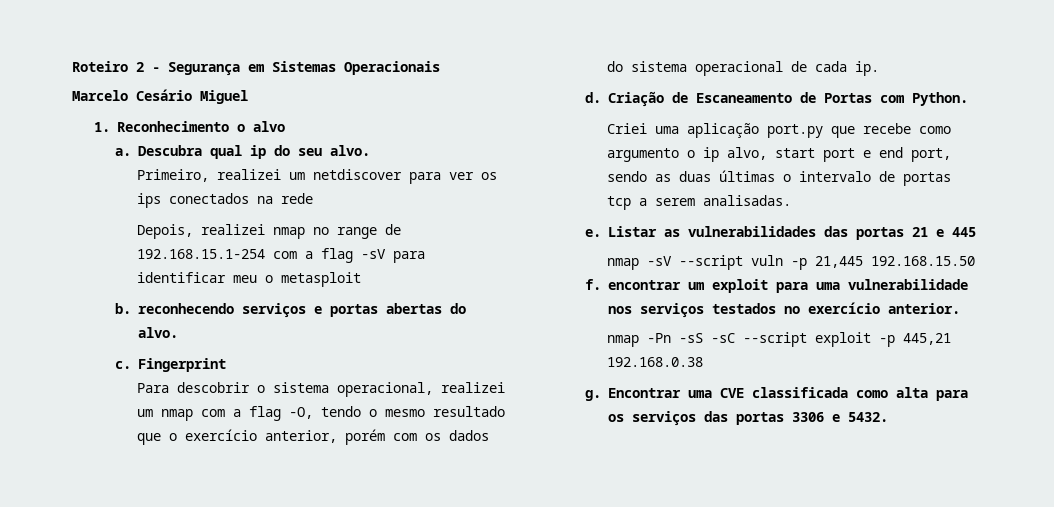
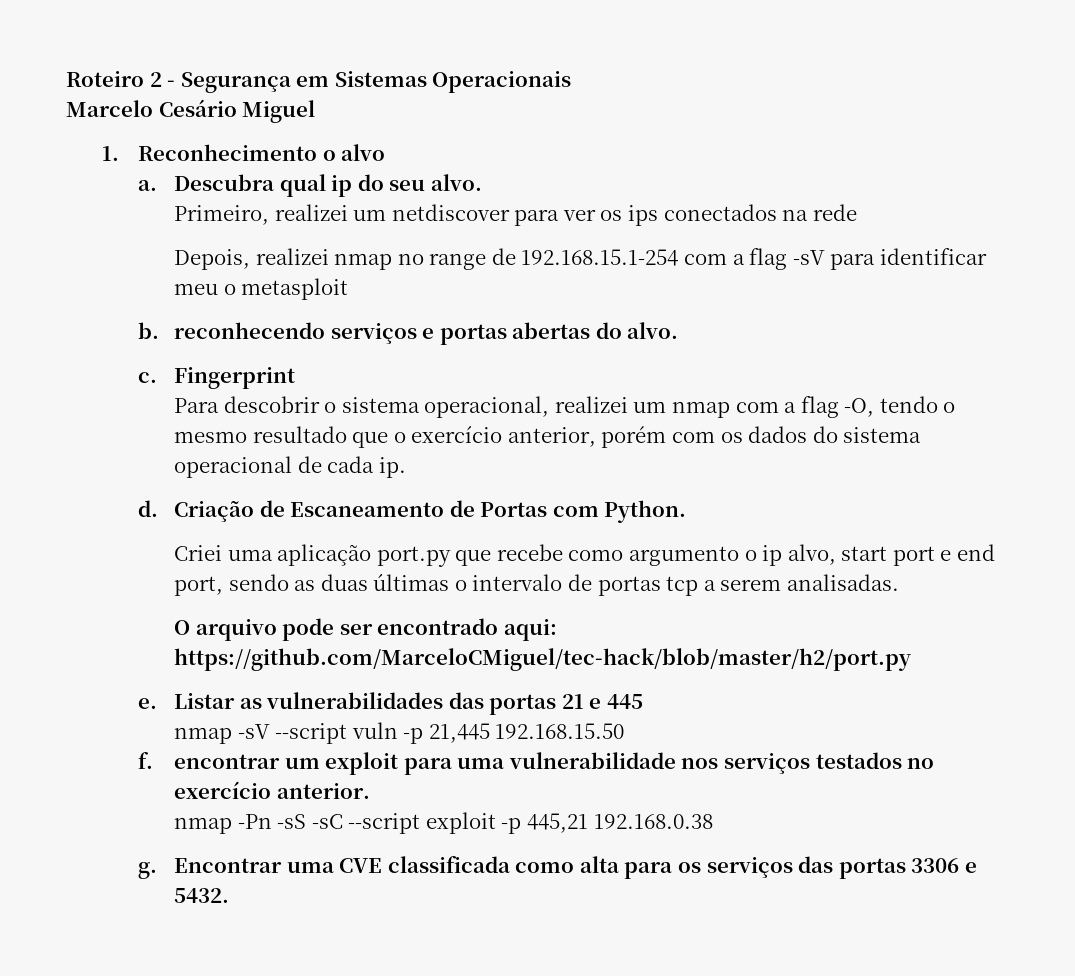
+ O arquivo pode ser encontrado aqui: https://github.com/MarceloCMiguel/tec-hack/blob/master/h2/port.py

